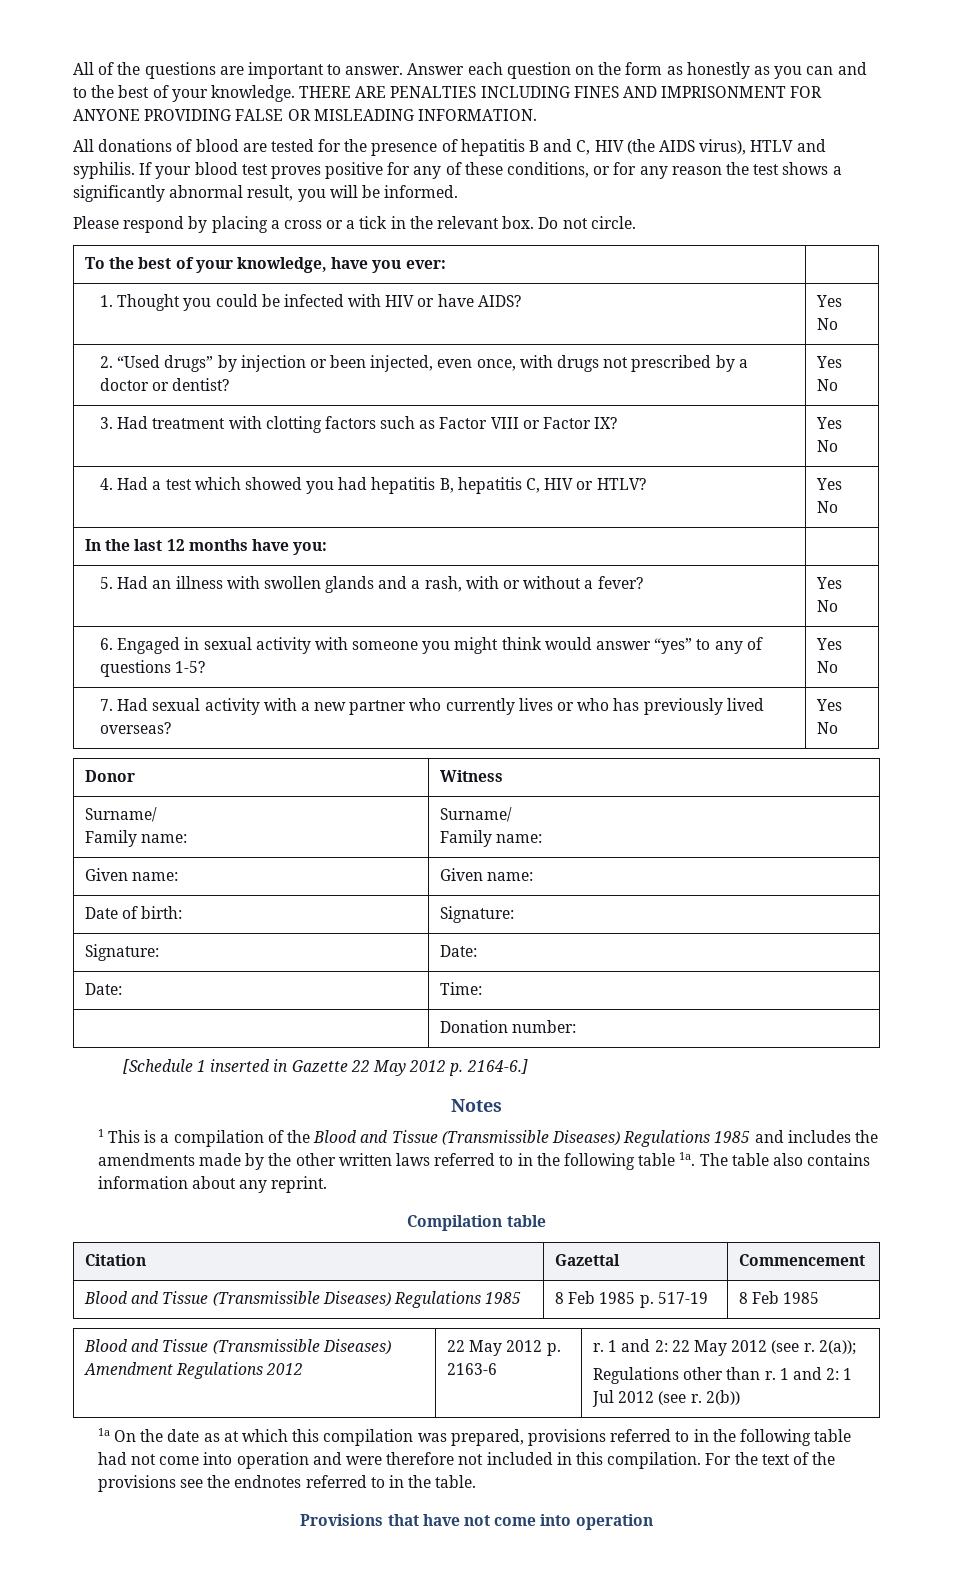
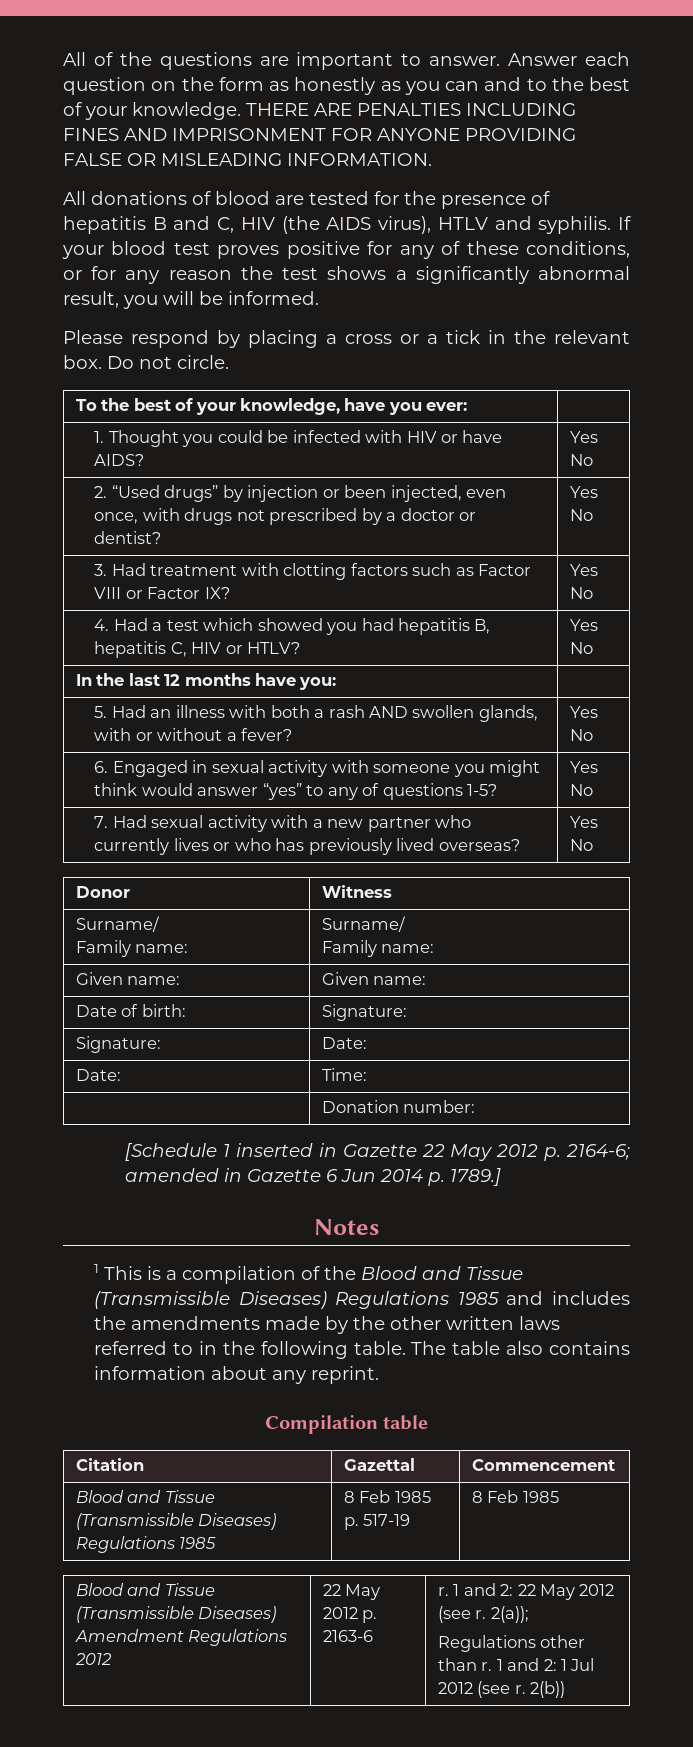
- 5. Had an illness with swollen glands and a rash, with or without a fever? | Yes No
+ 5. Had an illness with both a rash AND swollen glands, with or without a fever? | Yes No
- [Schedule 1 inserted in Gazette 22 May 2012 p. 2164-6.]
+ [Schedule 1 inserted in Gazette 22 May 2012 p. 2164-6; amended in Gazette 6 Jun 2014 p. 1789.]
- 1 This is a compilation of the Blood and Tissue (Transmissible Diseases) Regulations 1985 and includes the amendments made by the other written laws referred to in the following table 1a.
+ 1 This is a compilation of the Blood and Tissue (Transmissible Diseases) Regulations 1985 and includes the amendments made by the other written laws referred to in the following table.
- 1a On the date as at which this compilation was prepared, provisions referred to in the following table had not come into operation and were therefore not included in this compilation. For the text of the provisions see the endnotes referred to in the table.
- Provisions that have not come into operation

